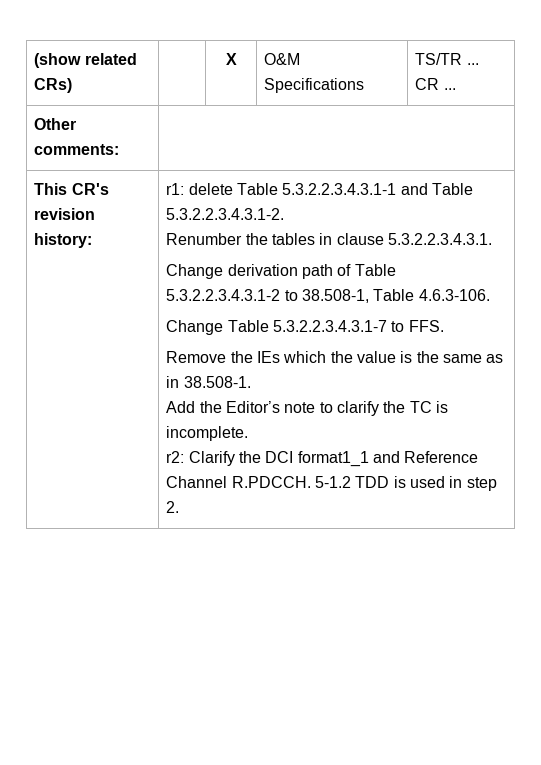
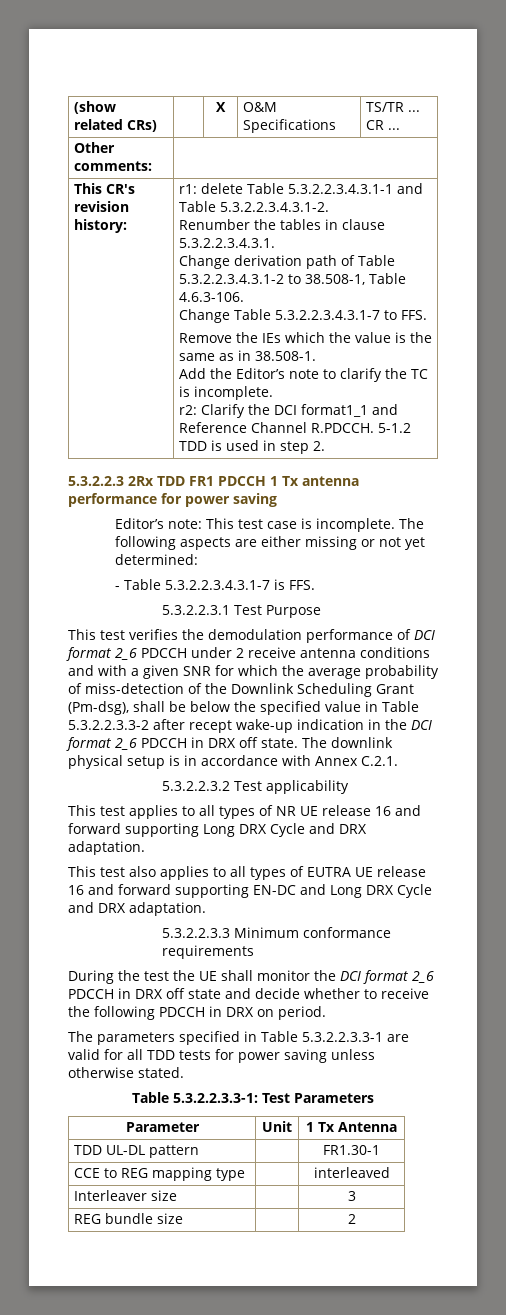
+ 5.3.2.2.3 2Rx TDD FR1 PDCCH 1 Tx antenna performance for power saving
+ Editor’s note: This test case is incomplete. The following aspects are either missing or not yet determined:
+ - Table 5.3.2.2.3.4.3.1-7 is FFS.
+ 5.3.2.2.3.1 Test Purpose
+ This test verifies the demodulation performance of DCI format 2_6 PDCCH under 2 receive antenna conditions and with a given SNR for which the average probability of miss-detection of the Downlink Scheduling Grant (Pm-dsg), shall be below the specified value in Table 5.3.2.2.3.3-2 after recept wake-up indication in the DCI format 2_6 PDCCH in DRX off state. The downlink physical setup is in accordance with Annex C.2.1.
+ 5.3.2.2.3.2 Test applicability
+ This test applies to all types of NR UE release 16 and forward supporting Long DRX Cycle and DRX adaptation.
+ This test also applies to all types of EUTRA UE release 16 and forward supporting EN-DC and Long DRX Cycle and DRX adaptation.
+ 5.3.2.2.3.3 Minimum conformance requirements
+ During the test the UE shall monitor the DCI format 2_6 PDCCH in DRX off state and decide whether to receive the following PDCCH in DRX on period.
+ The parameters specified in Table 5.3.2.2.3.3-1 are valid for all TDD tests for power saving unless otherwise stated.
+ Table 5.3.2.2.3.3-1: Test Parameters
+ Parameter | Unit | 1 Tx Antenna
+ TDD UL-DL pattern | | FR1.30-1
+ CCE to REG mapping type | | interleaved
+ Interleaver size | | 3
+ REG bundle size | | 2

